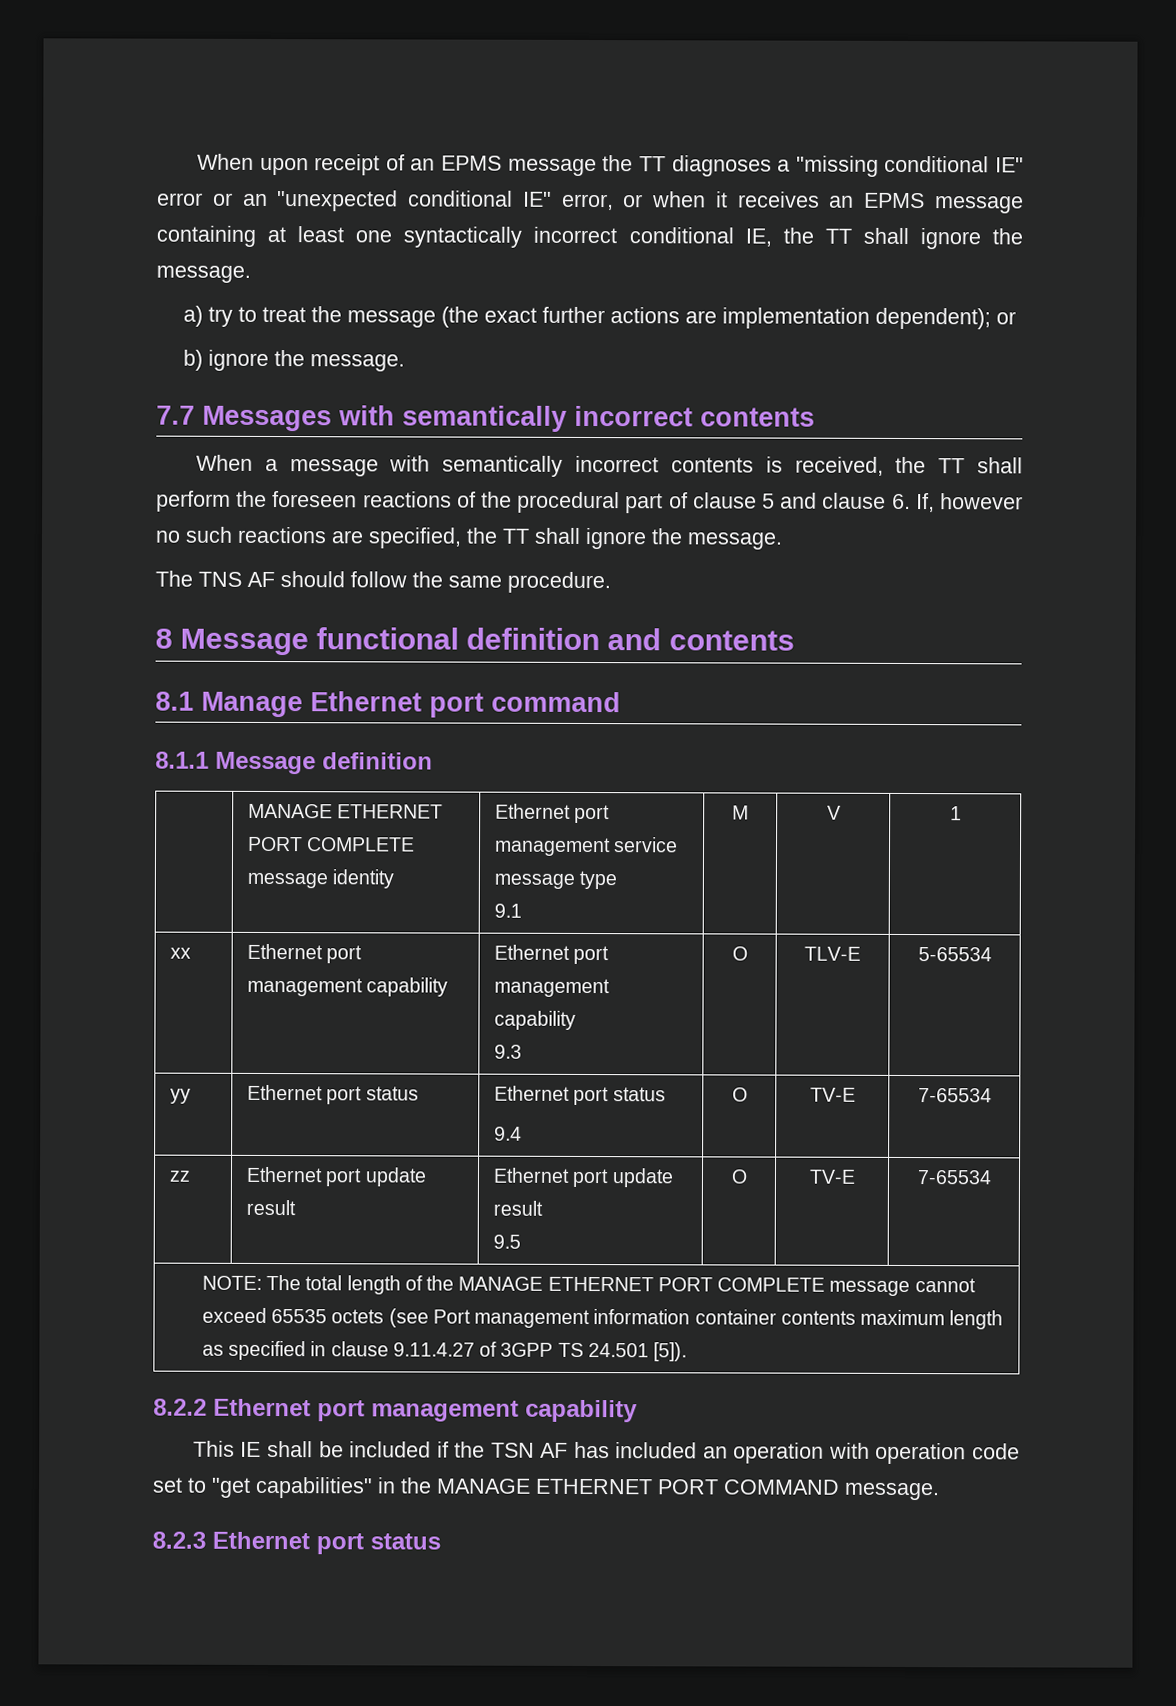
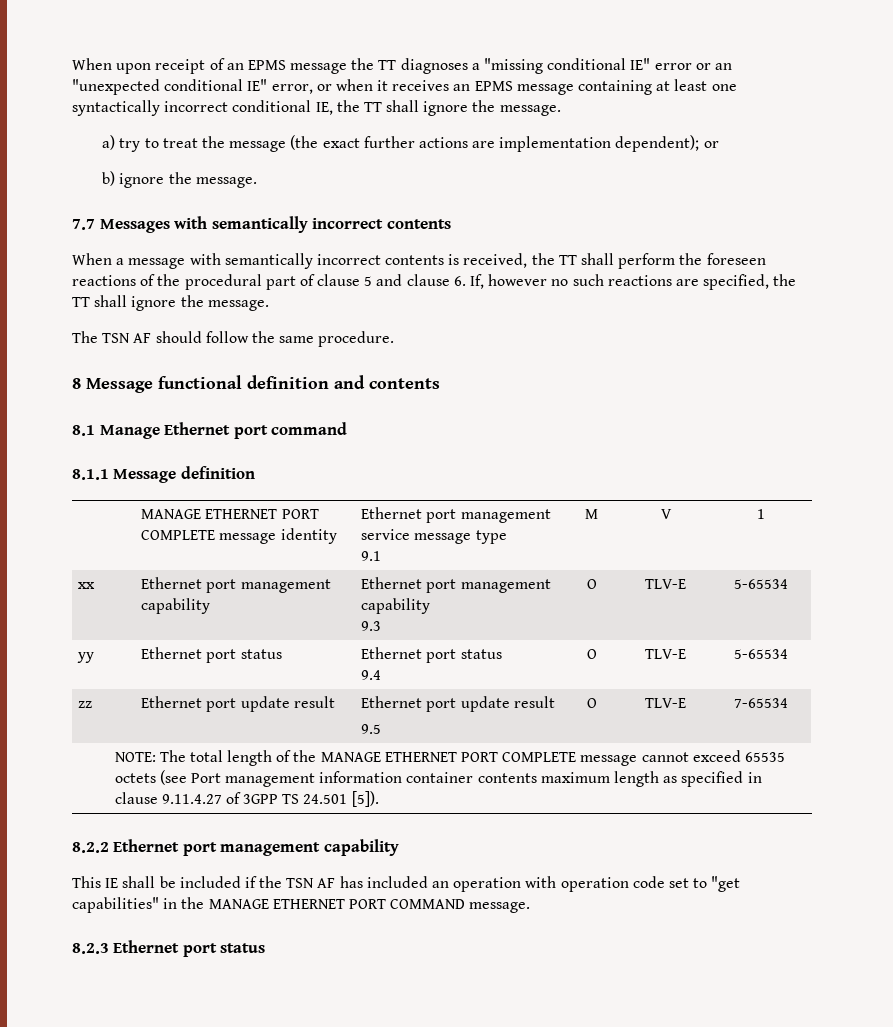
- The TNS AF should follow the same procedure.
+ The TSN AF should follow the same procedure.
  yy | Ethernet port status | Ethernet port status
- 9.4 | O | TV-E | 7-65534
+ 9.4 | O | TLV-E | 5-65534
  zz | Ethernet port update result | Ethernet port update result
- 9.5 | O | TV-E | 7-65534
+ 9.5 | O | TLV-E | 7-65534

